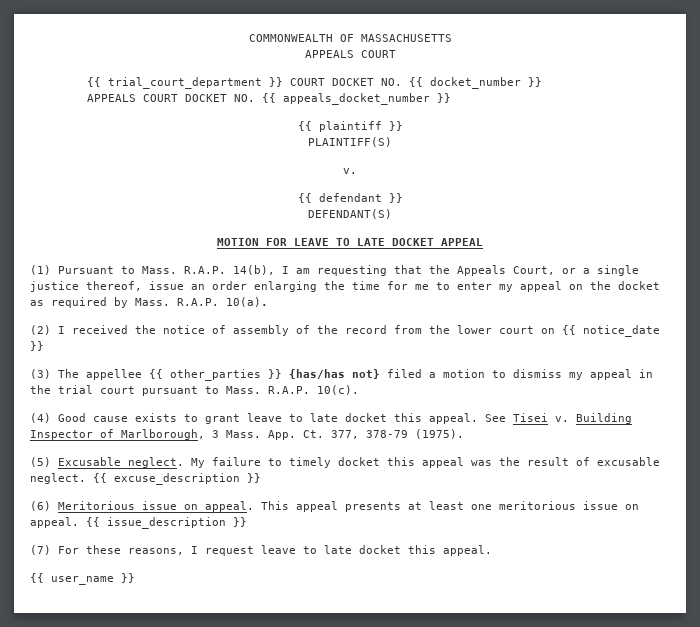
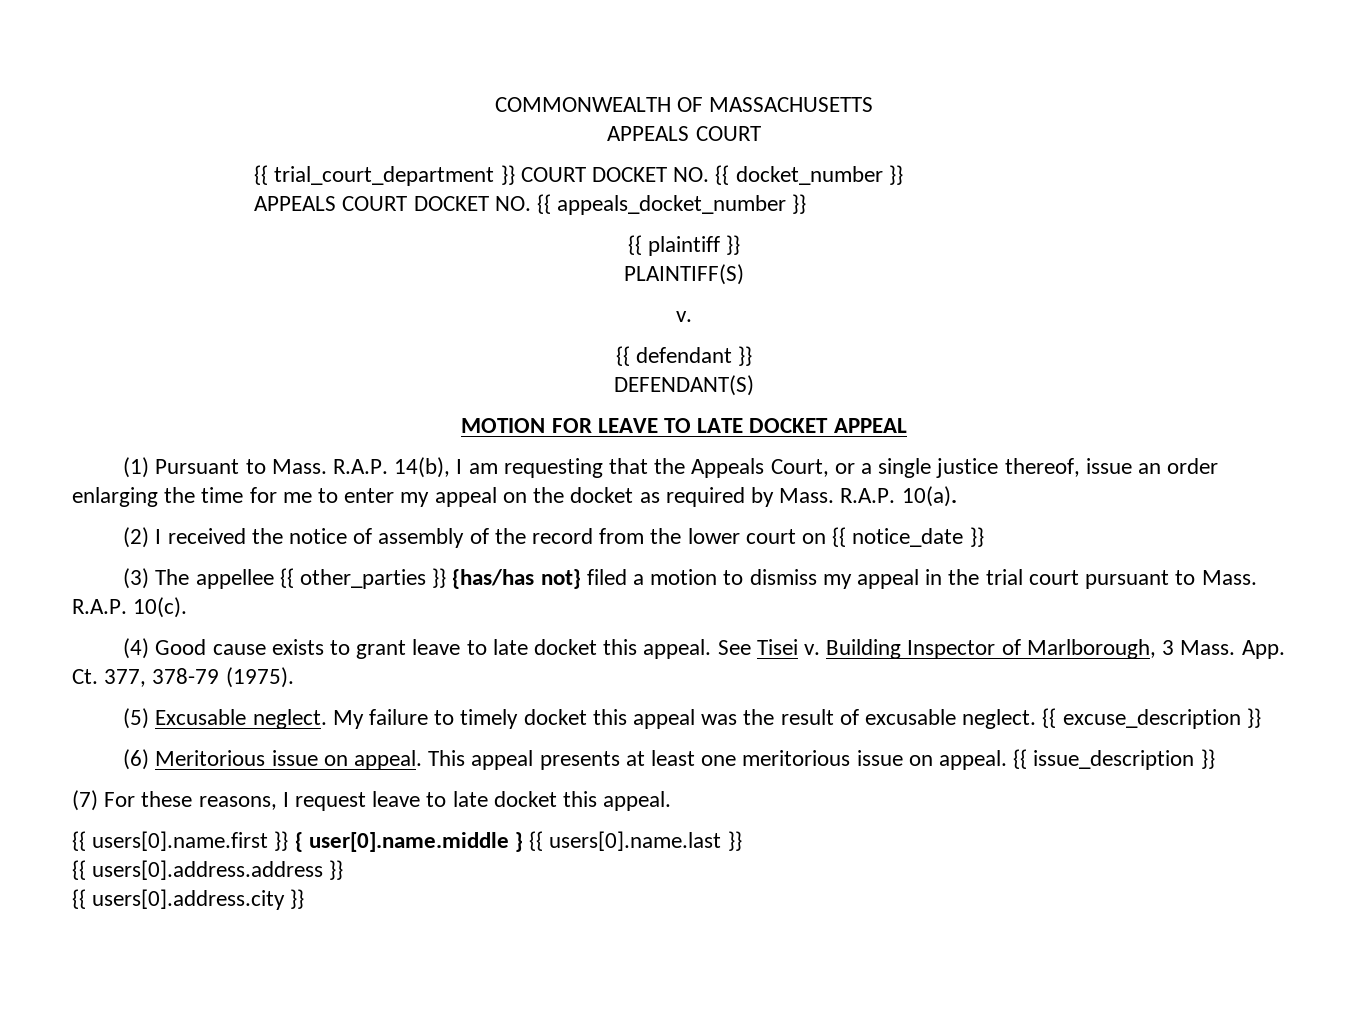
- {{ user_name }}
+ {{ users[0].name.first }} { user[0].name.middle } {{ users[0].name.last }}
+ {{ users[0].address.address }}
+ {{ users[0].address.city }}

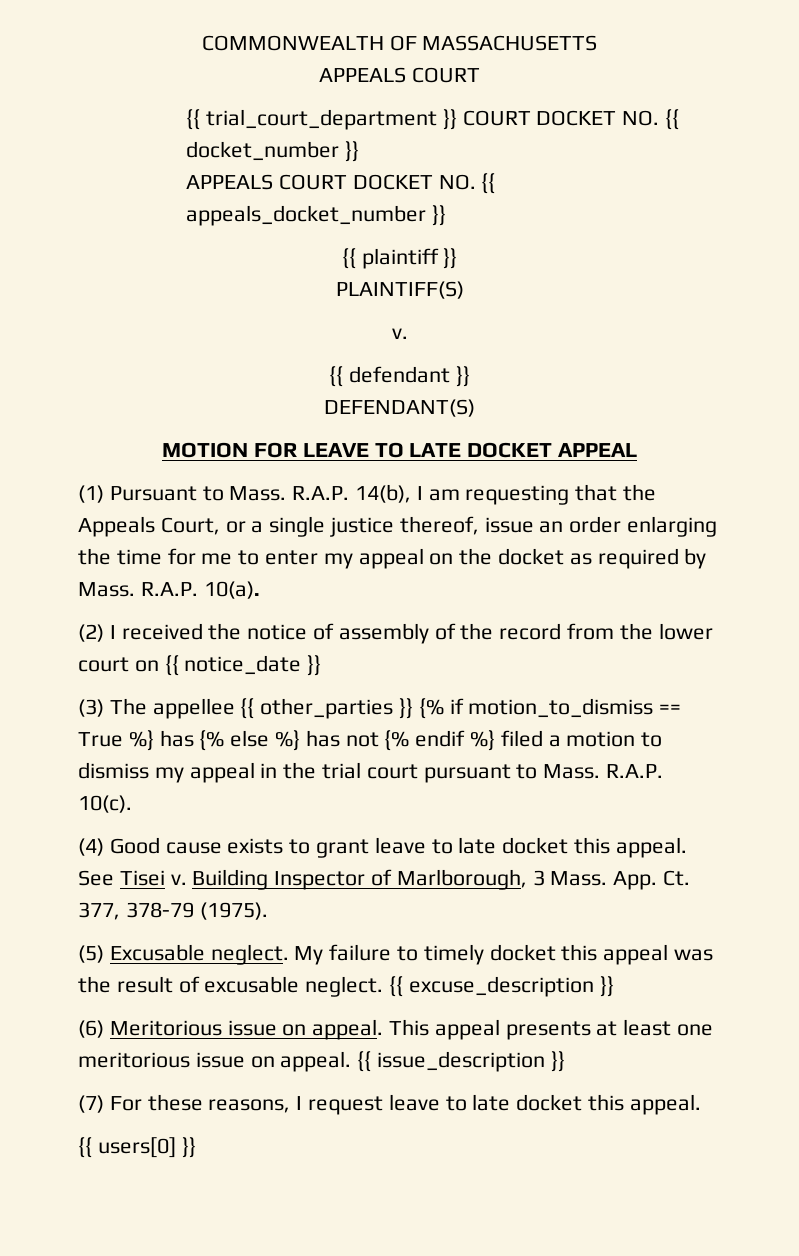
- (3) The appellee {{ other_parties }} {has/has not} filed a motion to dismiss my appeal in the trial court pursuant to Mass.
+ (3) The appellee {{ other_parties }} {% if motion_to_dismiss == True %} has {% else %} has not {% endif %} filed a motion to dismiss my appeal in the trial court pursuant to Mass.
- {{ users[0].name.first }} { user[0].name.middle } {{ users[0].name.last }}
- {{ users[0].address.address }}
- {{ users[0].address.city }}
+ {{ users[0] }}

